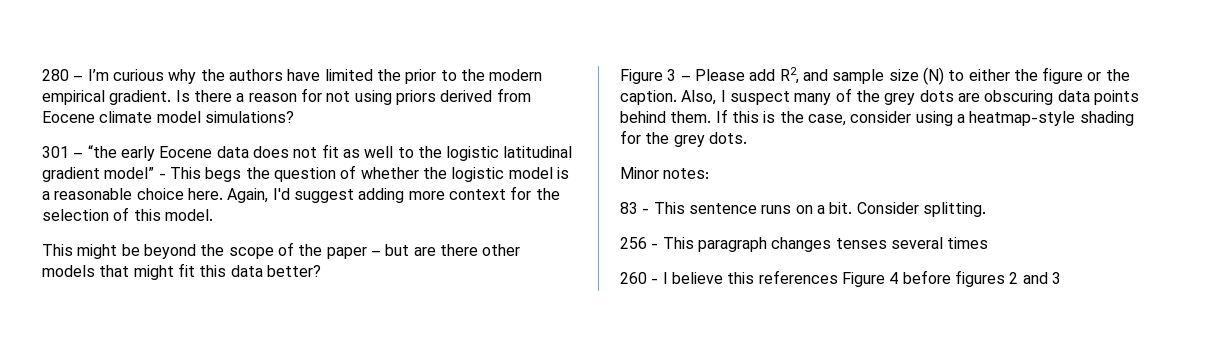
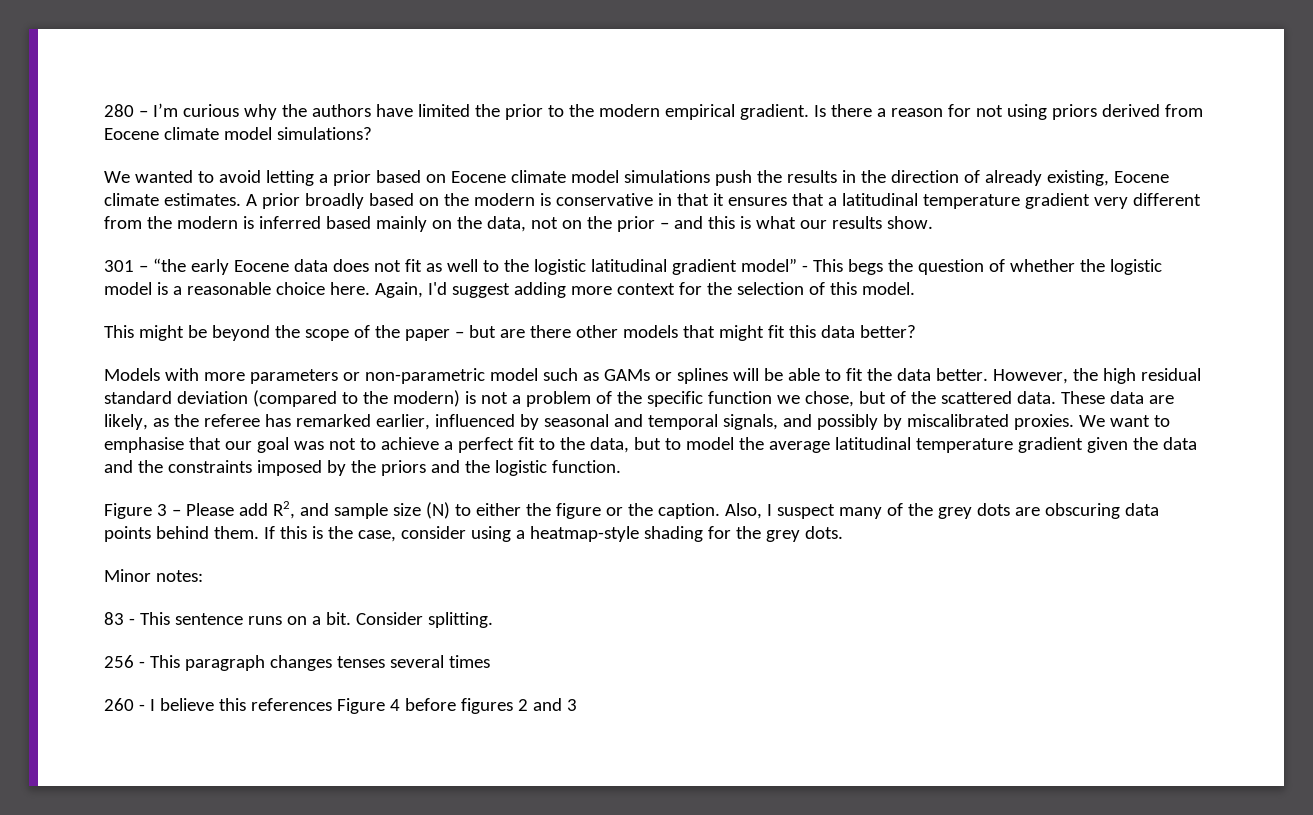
+ We wanted to avoid letting a prior based on Eocene climate model simulations push the results in the direction of already existing, Eocene climate estimates. A prior broadly based on the modern is conservative in that it ensures that a latitudinal temperature gradient very different from the modern is inferred based mainly on the data, not on the prior – and this is what our results show.
+ Models with more parameters or non-parametric model such as GAMs or splines will be able to fit the data better. However, the high residual standard deviation (compared to the modern) is not a problem of the specific function we chose, but of the scattered data. These data are likely, as the referee has remarked earlier, influenced by seasonal and temporal signals, and possibly by miscalibrated proxies. We want to emphasise that our goal was not to achieve a perfect fit to the data, but to model the average latitudinal temperature gradient given the data and the constraints imposed by the priors and the logistic function.

